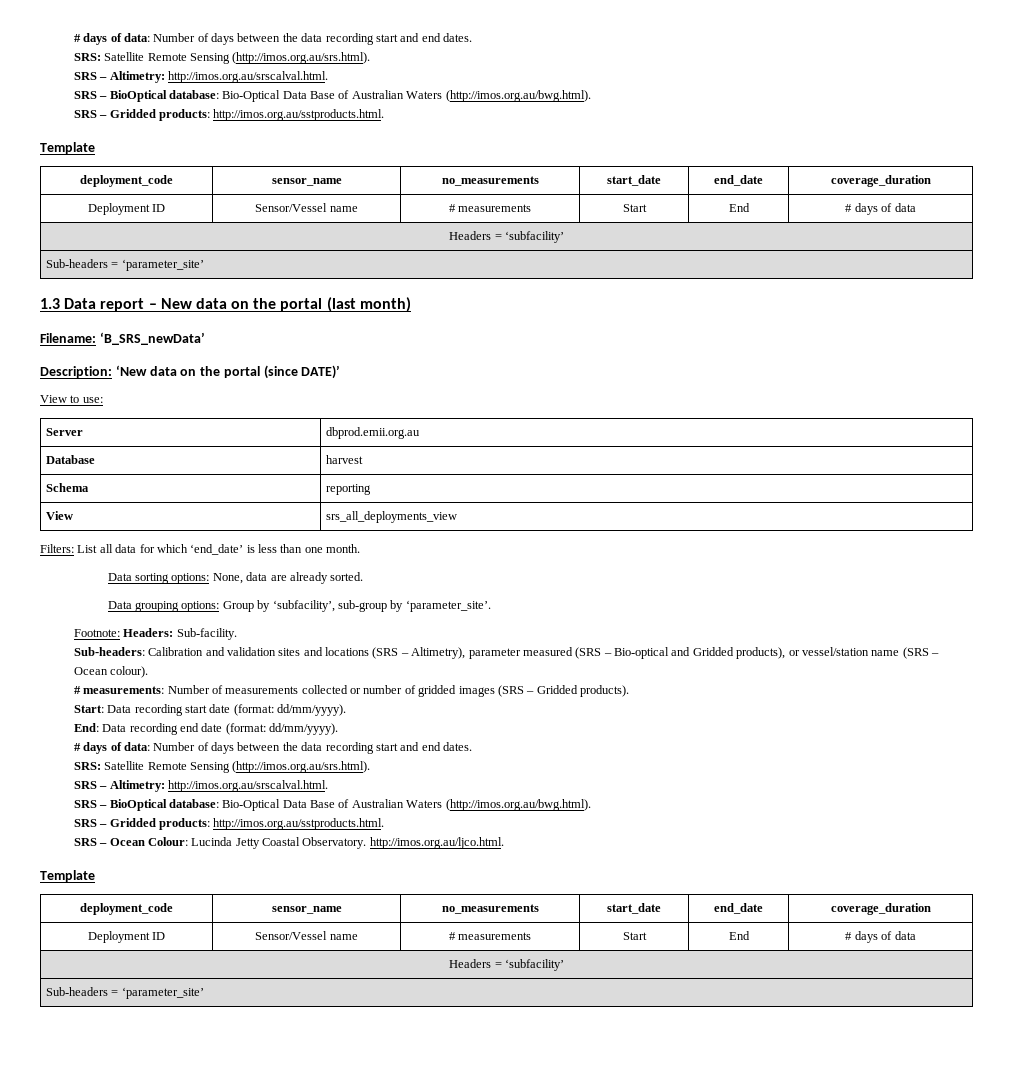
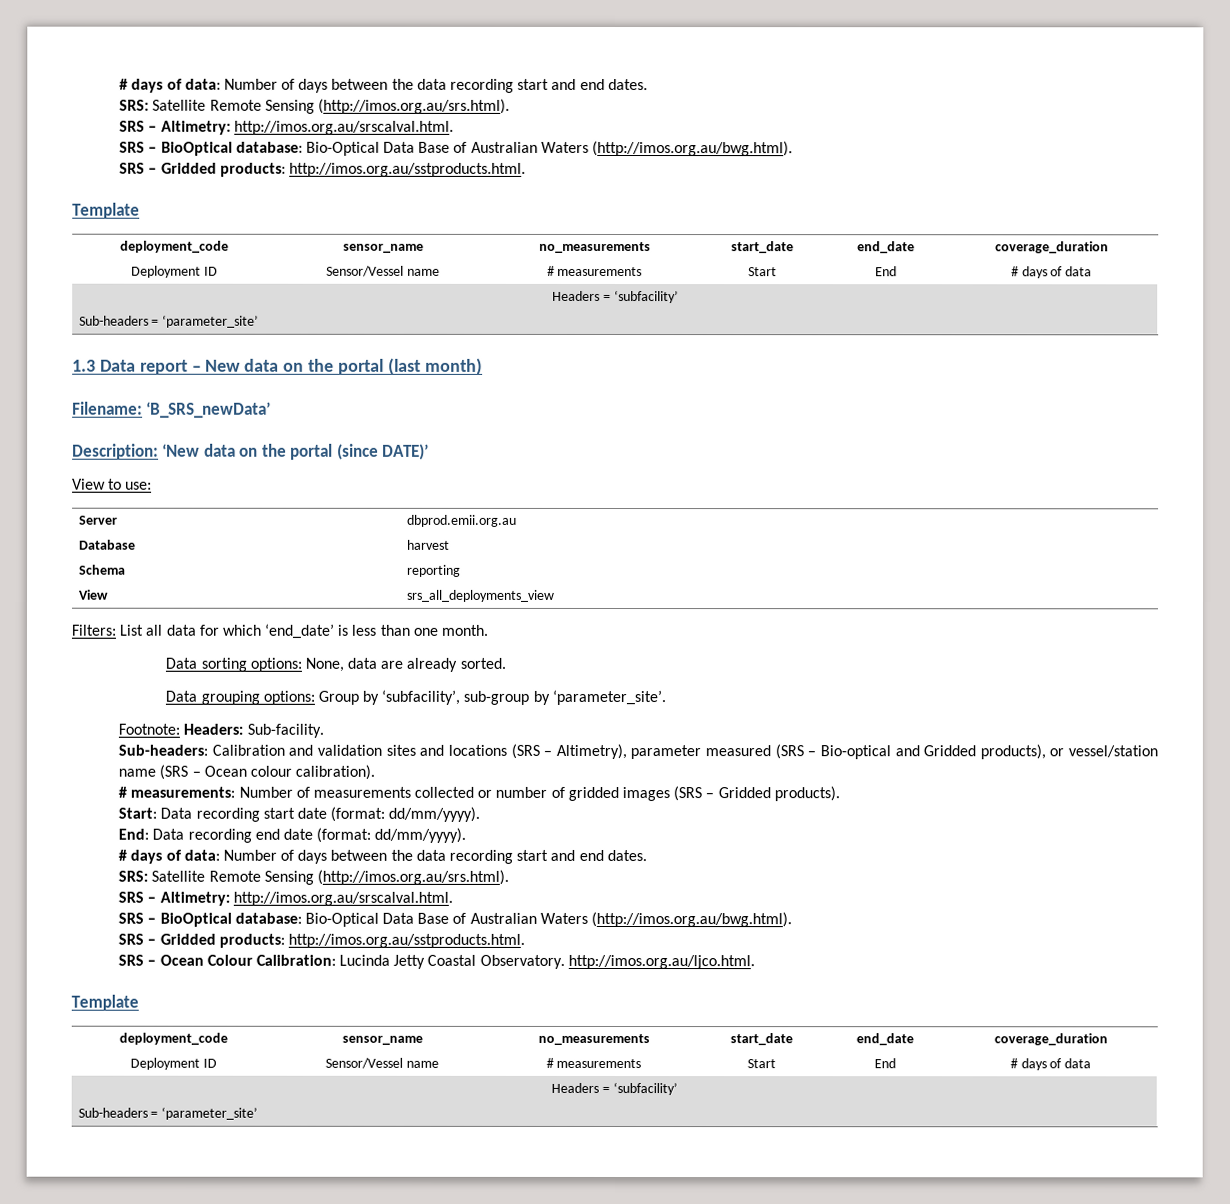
- Sub-headers: Calibration and validation sites and locations (SRS – Altimetry), parameter measured (SRS – Bio-optical and Gridded products), or vessel/station name (SRS – Ocean colour).
+ Sub-headers: Calibration and validation sites and locations (SRS – Altimetry), parameter measured (SRS – Bio-optical and Gridded products), or vessel/station name (SRS – Ocean colour calibration).
- SRS – Ocean Colour: Lucinda Jetty Coastal Observatory. http://imos.org.au/ljco.html.
+ SRS – Ocean Colour Calibration: Lucinda Jetty Coastal Observatory. http://imos.org.au/ljco.html.

